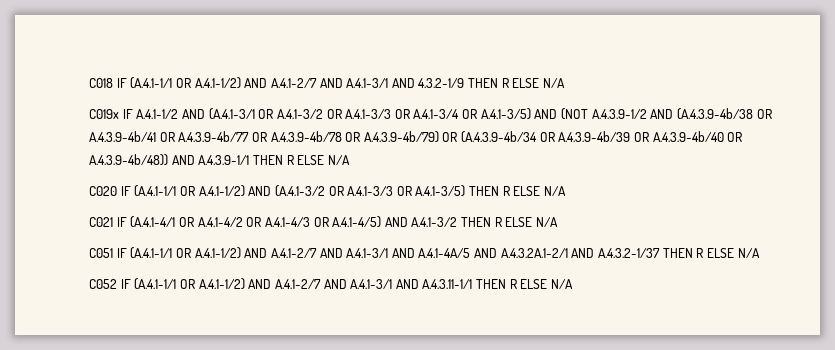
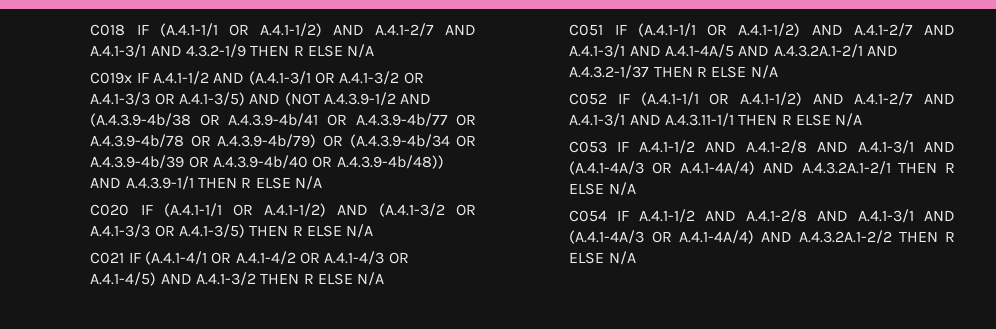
- C019x IF A.4.1-1/2 AND (A.4.1-3/1 OR A.4.1-3/2 OR A.4.1-3/3 OR A.4.1-3/4 OR A.4.1-3/5) AND (NOT A.4.3.9-1/2 AND (A.4.3.9-4b/38 OR A.4.3.9-4b/41 OR A.4.3.9-4b/77 OR A.4.3.9-4b/78 OR A.4.3.9-4b/79) OR (A.4.3.9-4b/34 OR A.4.3.9-4b/39 OR A.4.3.9-4b/40 OR A.4.3.9-4b/48)) AND A.4.3.9-1/1 THEN R ELSE N/A
+ C019x IF A.4.1-1/2 AND (A.4.1-3/1 OR A.4.1-3/2 OR A.4.1-3/3 OR A.4.1-3/5) AND (NOT A.4.3.9-1/2 AND (A.4.3.9-4b/38 OR A.4.3.9-4b/41 OR A.4.3.9-4b/77 OR A.4.3.9-4b/78 OR A.4.3.9-4b/79) OR (A.4.3.9-4b/34 OR A.4.3.9-4b/39 OR A.4.3.9-4b/40 OR A.4.3.9-4b/48)) AND A.4.3.9-1/1 THEN R ELSE N/A
+ C053 IF A.4.1-1/2 AND A.4.1-2/8 AND A.4.1-3/1 AND (A.4.1-4A/3 OR A.4.1-4A/4) AND A.4.3.2A.1-2/1 THEN R ELSE N/A
+ C054 IF A.4.1-1/2 AND A.4.1-2/8 AND A.4.1-3/1 AND (A.4.1-4A/3 OR A.4.1-4A/4) AND A.4.3.2A.1-2/2 THEN R ELSE N/A

